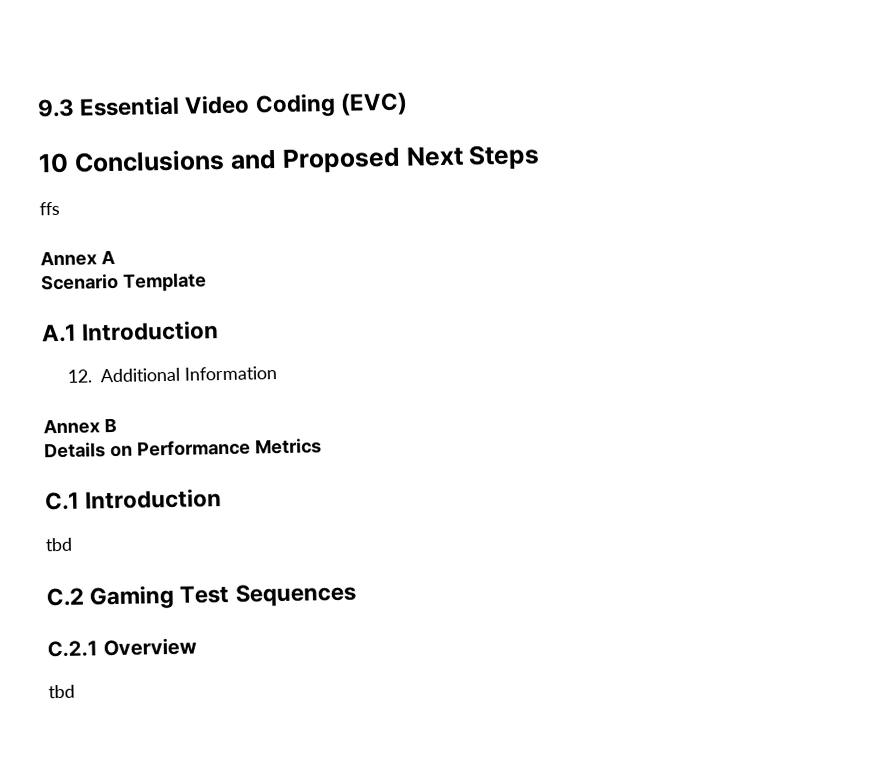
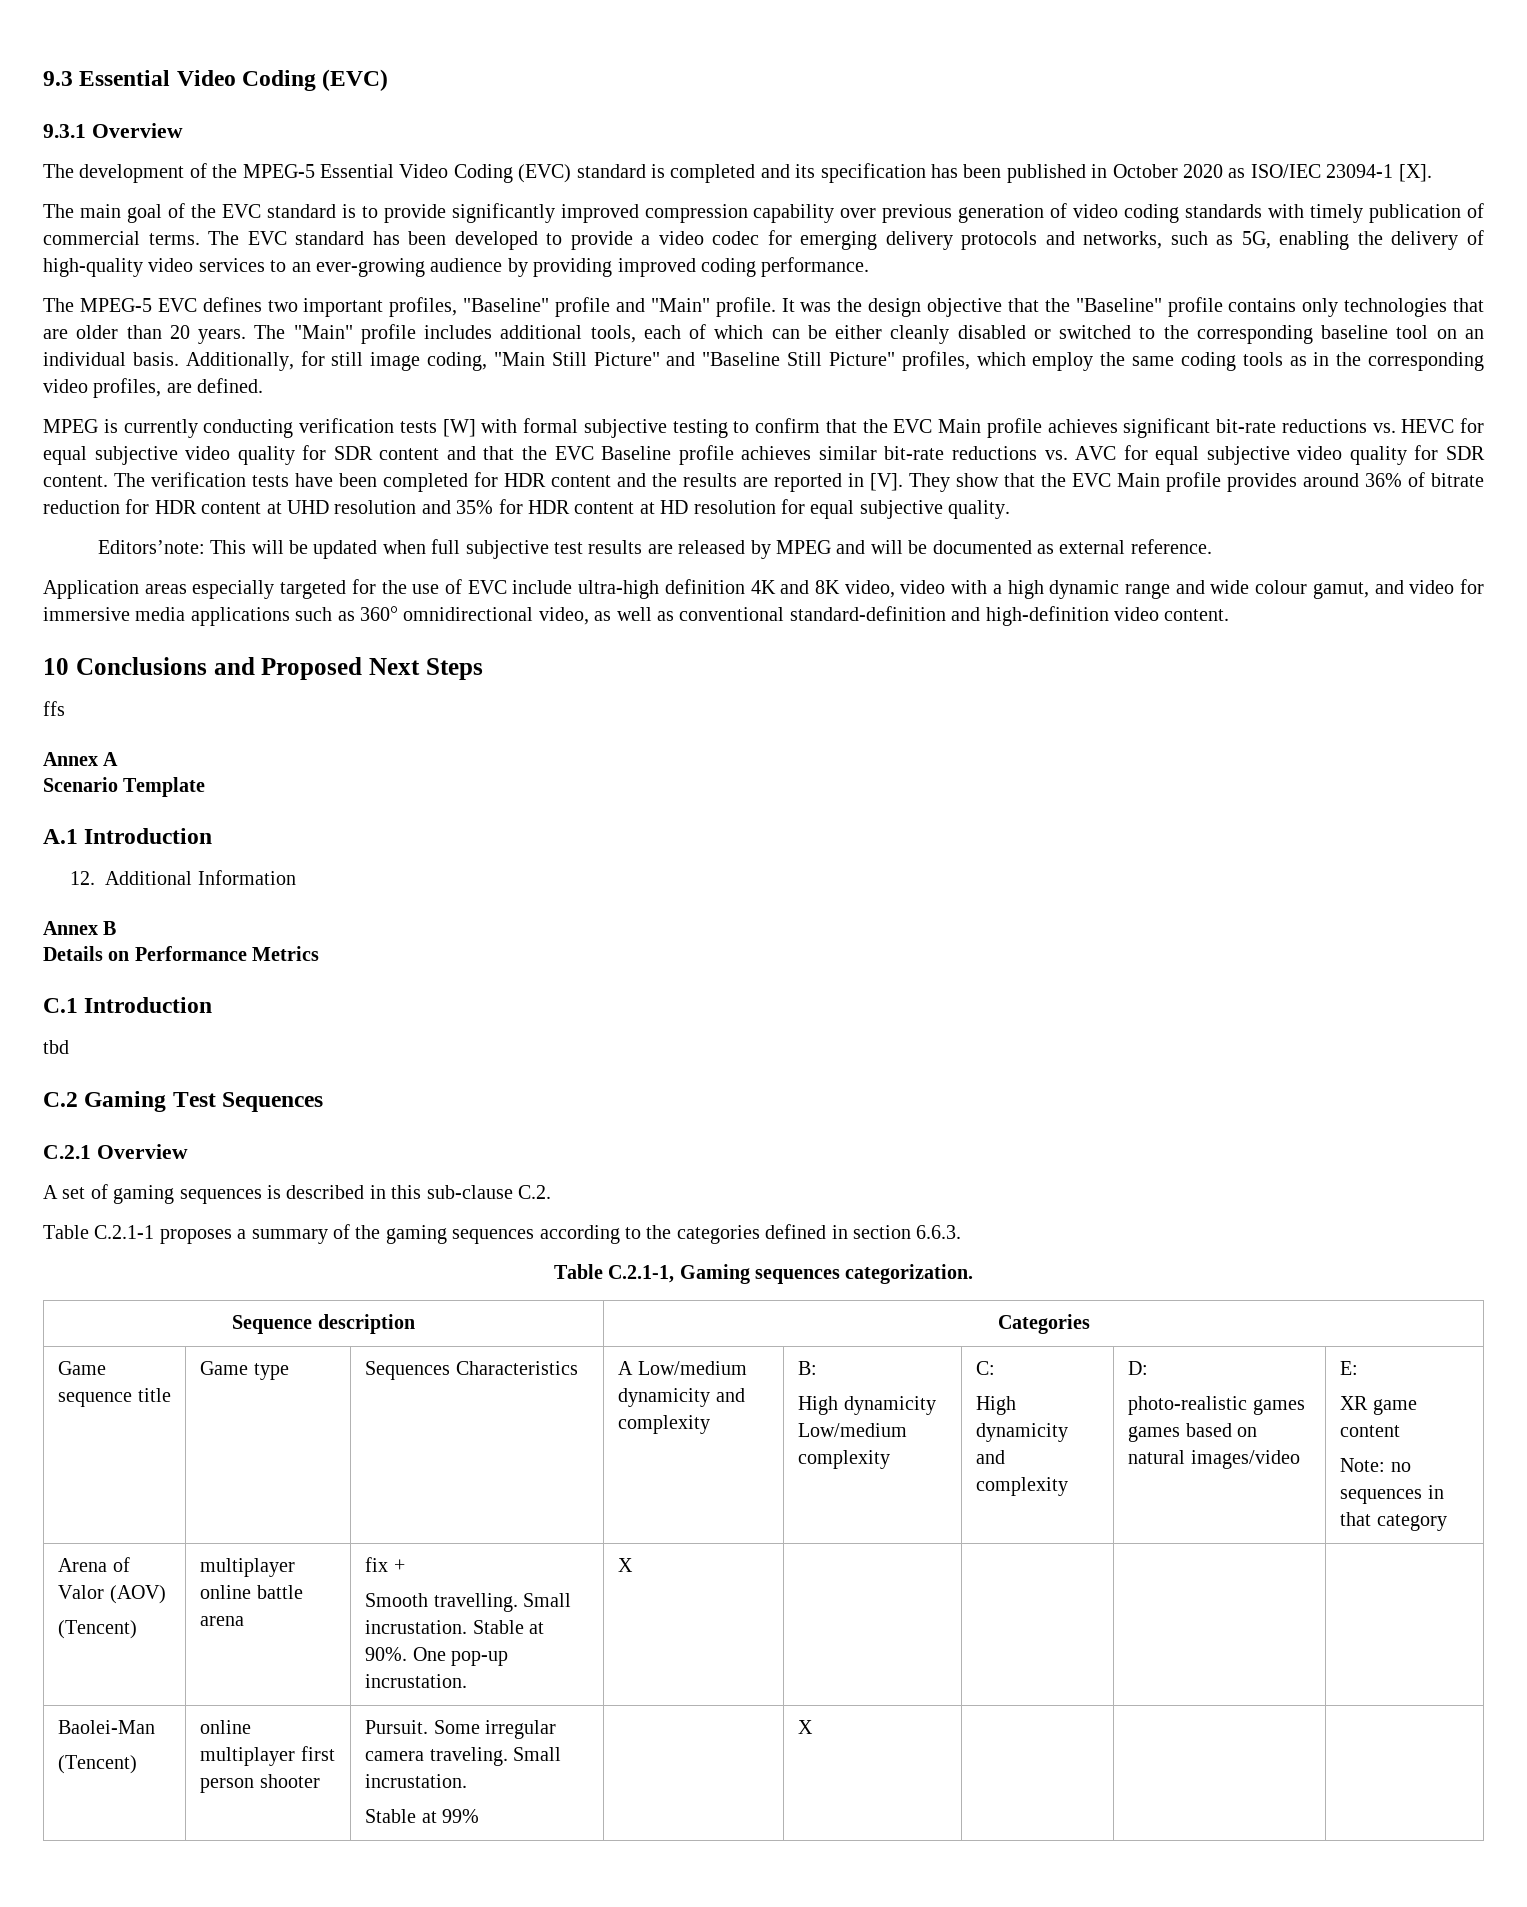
+ 9.3.1 Overview
+ The development of the MPEG-5 Essential Video Coding (EVC) standard is completed and its specification has been published in October 2020 as ISO/IEC 23094-1 [X].
+ The main goal of the EVC standard is to provide significantly improved compression capability over previous generation of video coding standards with timely publication of commercial terms. The EVC standard has been developed to provide a video codec for emerging delivery protocols and networks, such as 5G, enabling the delivery of high-quality video services to an ever-growing audience by providing improved coding performance.
+ The MPEG-5 EVC defines two important profiles, "Baseline" profile and "Main" profile. It was the design objective that the "Baseline" profile contains only technologies that are older than 20 years. The "Main" profile includes additional tools, each of which can be either cleanly disabled or switched to the corresponding baseline tool on an individual basis. Additionally, for still image coding, "Main Still Picture" and "Baseline Still Picture" profiles, which employ the same coding tools as in the corresponding video profiles, are defined.
+ MPEG is currently conducting verification tests [W] with formal subjective testing to confirm that the EVC Main profile achieves significant bit-rate reductions vs. HEVC for equal subjective video quality for SDR content and that the EVC Baseline profile achieves similar bit-rate reductions vs. AVC for equal subjective video quality for SDR content. The verification tests have been completed for HDR content and the results are reported in [V]. They show that the EVC Main profile provides around 36% of bitrate reduction for HDR content at UHD resolution and 35% for HDR content at HD resolution for equal subjective quality.
+ Editors’note: This will be updated when full subjective test results are released by MPEG and will be documented as external reference.
+ Application areas especially targeted for the use of EVC include ultra-high definition 4K and 8K video, video with a high dynamic range and wide colour gamut, and video for immersive media applications such as 360° omnidirectional video, as well as conventional standard-definition and high-definition video content.
  C.2.1 Overview
- tbd
+ A set of gaming sequences is described in this sub-clause C.2.
+ Table C.2.1-1 proposes a summary of the gaming sequences according to the categories defined in section 6.6.3.
+ Table C.2.1-1, Gaming sequences categorization.
+ Sequence description | Categories
+ Game sequence title | Game type | Sequences Characteristics | A Low/medium dynamicity and complexity | B:
+ High dynamicity Low/medium complexity | C:
+ High dynamicity and complexity | D:
+ photo-realistic games games based on natural images/video | E:
+ XR game content
+ Note: no sequences in that category
+ Arena of Valor (AOV)
+ (Tencent) | multiplayer online battle arena | fix +
+ Smooth travelling. Small incrustation. Stable at 90%. One pop-up incrustation. | X | | | |
+ Baolei-Man
+ (Tencent) | online multiplayer first person shooter | Pursuit. Some irregular camera traveling. Small incrustation.
+ Stable at 99% | | X | | |

